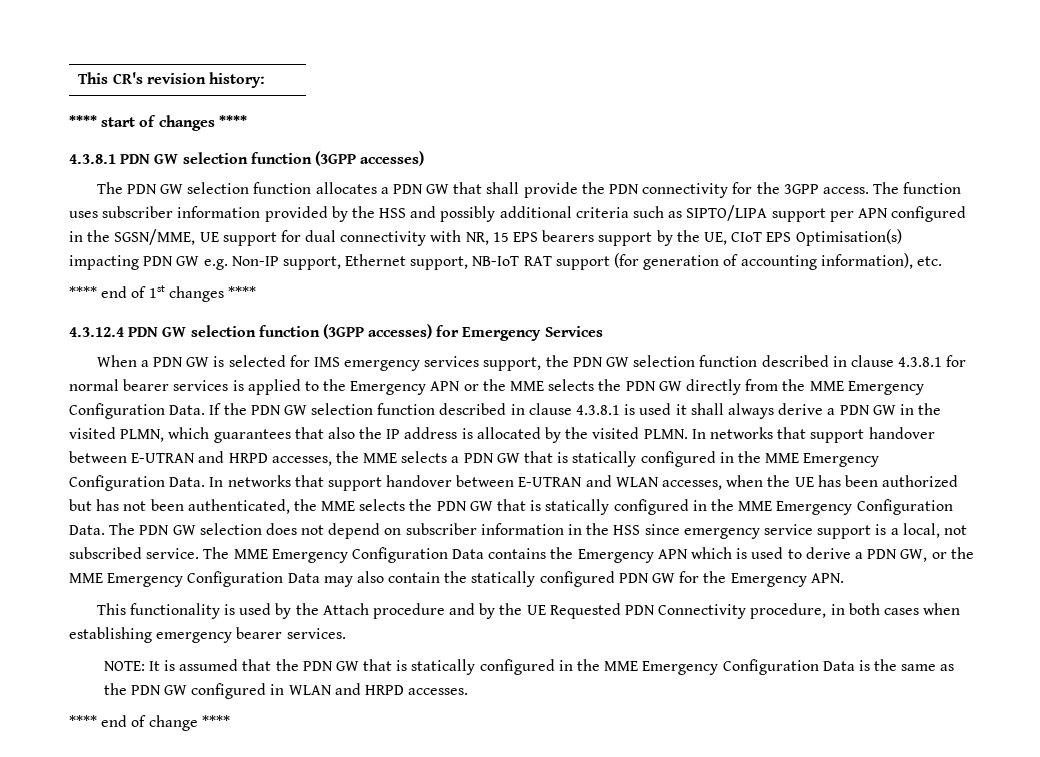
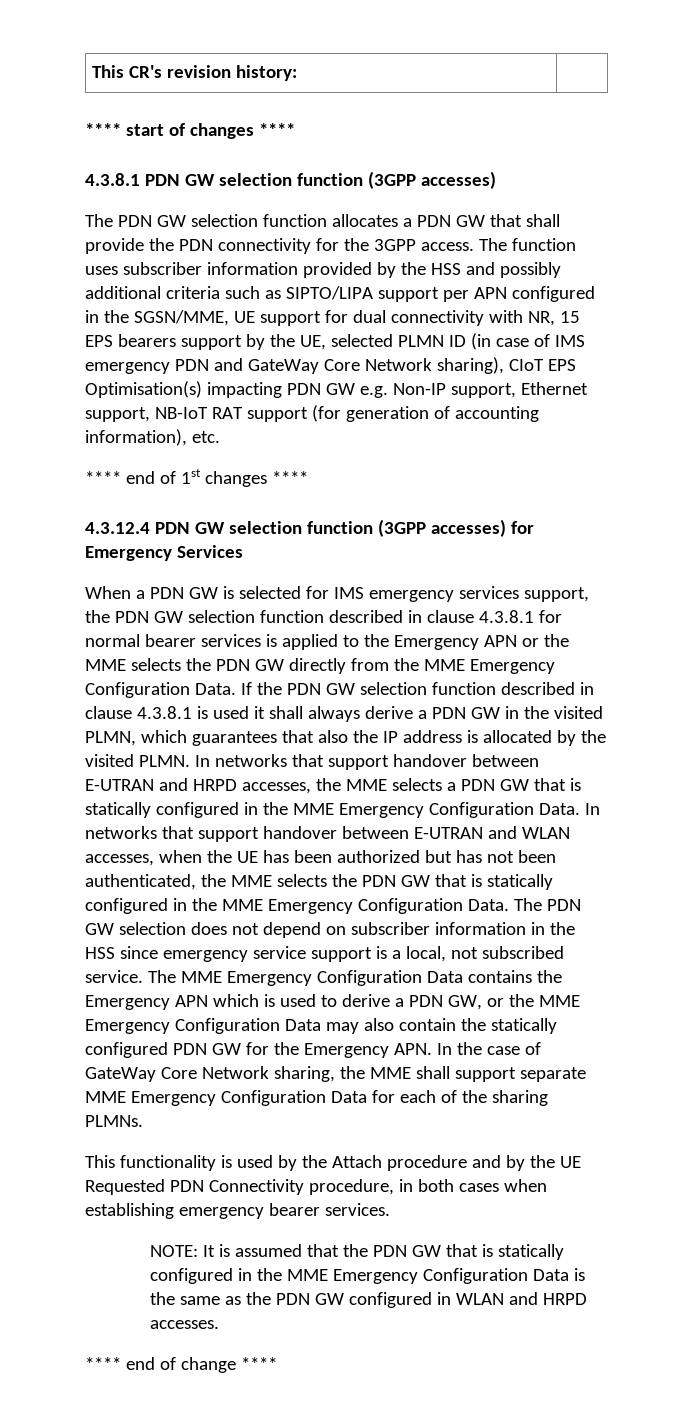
- The function uses subscriber information provided by the HSS and possibly additional criteria such as SIPTO/LIPA support per APN configured in the SGSN/MME, UE support for dual connectivity with NR, 15 EPS bearers support by the UE, CIoT EPS Optimisation(s) impacting PDN GW e.g. Non-IP support, Ethernet support, NB-IoT RAT support (for generation of accounting information), etc.
+ The function uses subscriber information provided by the HSS and possibly additional criteria such as SIPTO/LIPA support per APN configured in the SGSN/MME, UE support for dual connectivity with NR, 15 EPS bearers support by the UE, selected PLMN ID (in case of IMS emergency PDN and GateWay Core Network sharing), CIoT EPS Optimisation(s) impacting PDN GW e.g. Non-IP support, Ethernet support, NB-IoT RAT support (for generation of accounting information), etc.
- The MME Emergency Configuration Data contains the Emergency APN which is used to derive a PDN GW, or the MME Emergency Configuration Data may also contain the statically configured PDN GW for the Emergency APN.
+ The MME Emergency Configuration Data contains the Emergency APN which is used to derive a PDN GW, or the MME Emergency Configuration Data may also contain the statically configured PDN GW for the Emergency APN. In the case of GateWay Core Network sharing, the MME shall support separate MME Emergency Configuration Data for each of the sharing PLMNs.

